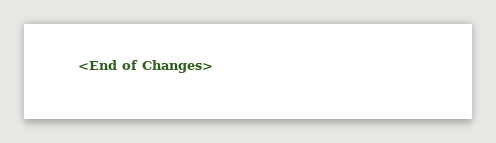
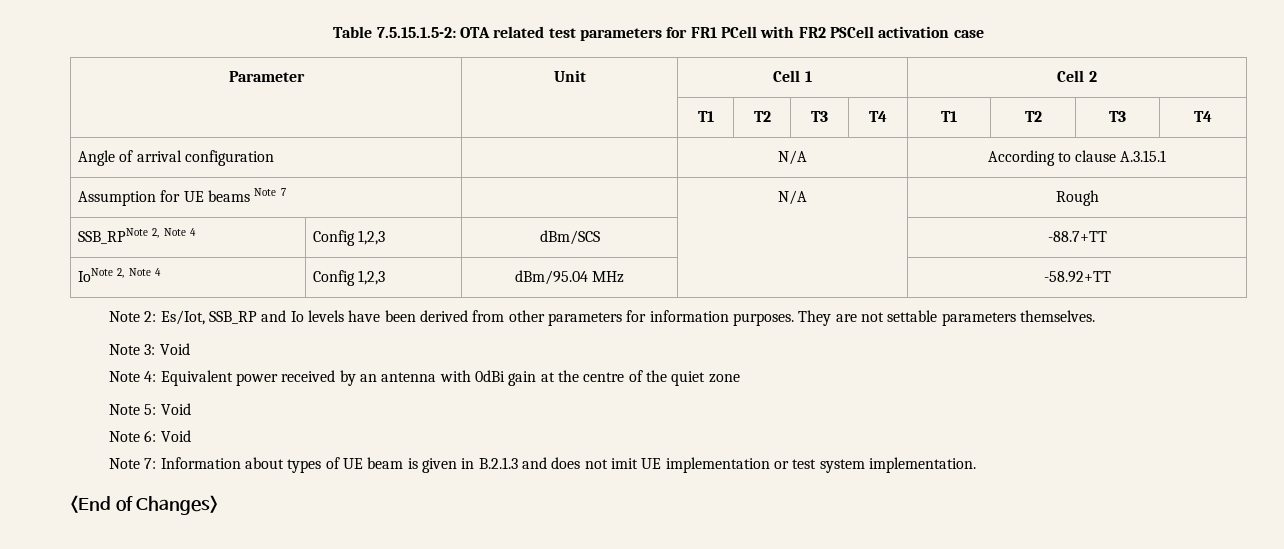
+ Table 7.5.15.1.5-2: OTA related test parameters for FR1 PCell with FR2 PSCell activation case
+ Parameter | Unit | Cell 1 | Cell 2
+ | | T1 | T2 | T3 | T4 | T1 | T2 | T3 | T4
+ Angle of arrival configuration | | N/A | According to clause A.3.15.1
+ Assumption for UE beams Note 7 | | N/A | Rough
+ SSB_RPNote 2, Note 4 | Config 1,2,3 | dBm/SCS | | -88.7+TT
+ IoNote 2, Note 4 | Config 1,2,3 | dBm/95.04 MHz | | -58.92+TT
+ Note 2: Es/Iot, SSB_RP and Io levels have been derived from other parameters for information purposes. They are not settable parameters themselves.
+ Note 3: Void
+ Note 4: Equivalent power received by an antenna with 0dBi gain at the centre of the quiet zone
+ Note 5: Void
+ Note 6: Void
+ Note 7: Information about types of UE beam is given in B.2.1.3 and does not imit UE implementation or test system implementation.

